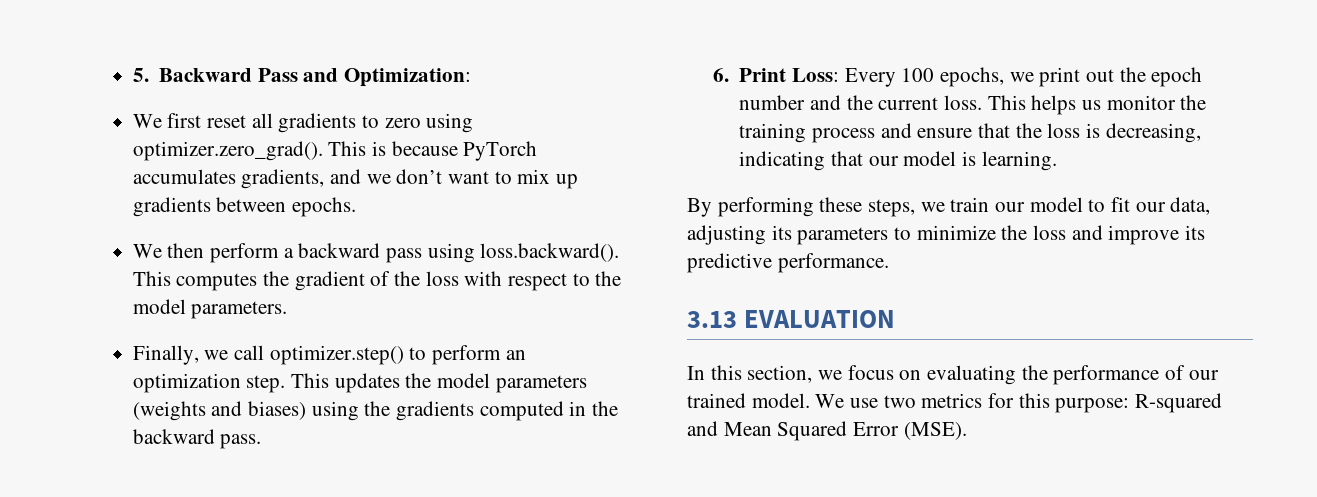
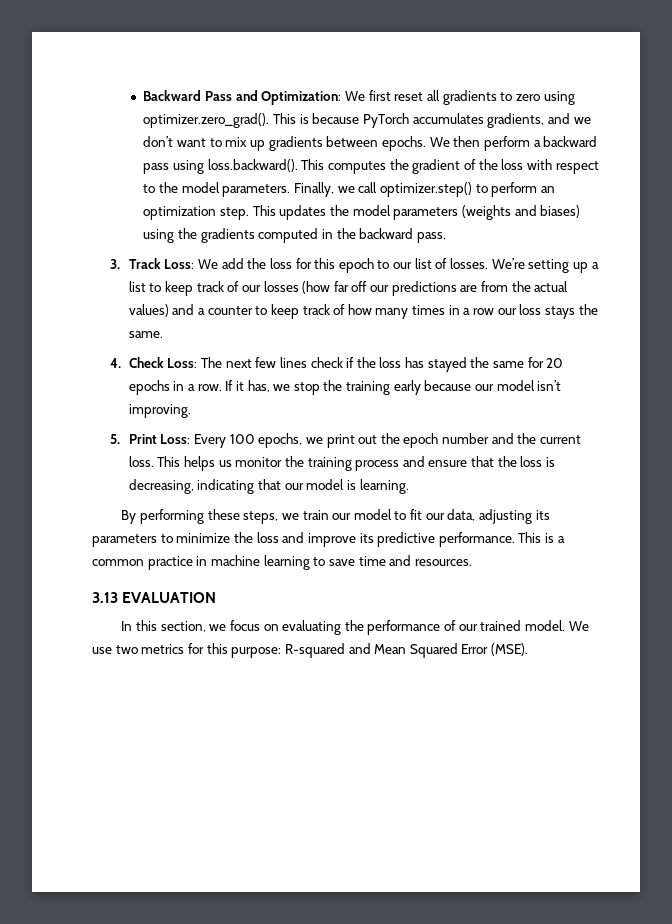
- 5. Backward Pass and Optimization:
- We first reset all gradients to zero using optimizer.zero_grad(). This is because PyTorch accumulates gradients, and we don’t want to mix up gradients between epochs.
- We then perform a backward pass using loss.backward(). This computes the gradient of the loss with respect to the model parameters.
- Finally, we call optimizer.step() to perform an optimization step.
+ Backward Pass and Optimization: We first reset all gradients to zero using optimizer.zero_grad(). This is because PyTorch accumulates gradients, and we don’t want to mix up gradients between epochs. We then perform a backward pass using loss.backward(). This computes the gradient of the loss with respect to the model parameters. Finally, we call optimizer.step() to perform an optimization step.
- 6. Print Loss: Every 100 epochs, we print out the epoch number and the current loss.
+ 3. Track Loss: We add the loss for this epoch to our list of losses. We’re setting up a list to keep track of our losses (how far off our predictions are from the actual values) and a counter to keep track of how many times in a row our loss stays the same.
+ 4. Check Loss: The next few lines check if the loss has stayed the same for 20 epochs in a row. If it has, we stop the training early because our model isn’t improving.
+ 5. Print Loss: Every 100 epochs, we print out the epoch number and the current loss.
+ This is a common practice in machine learning to save time and resources.

